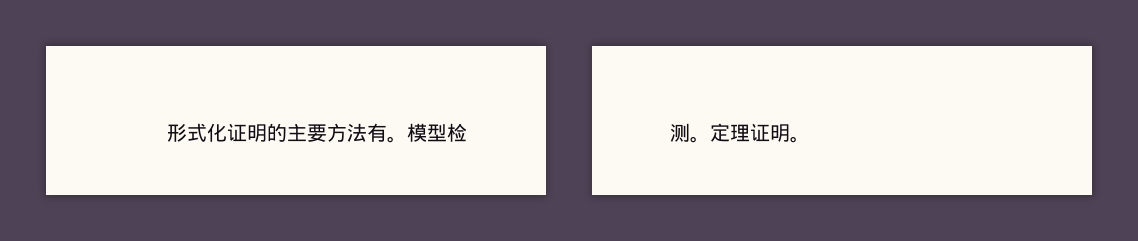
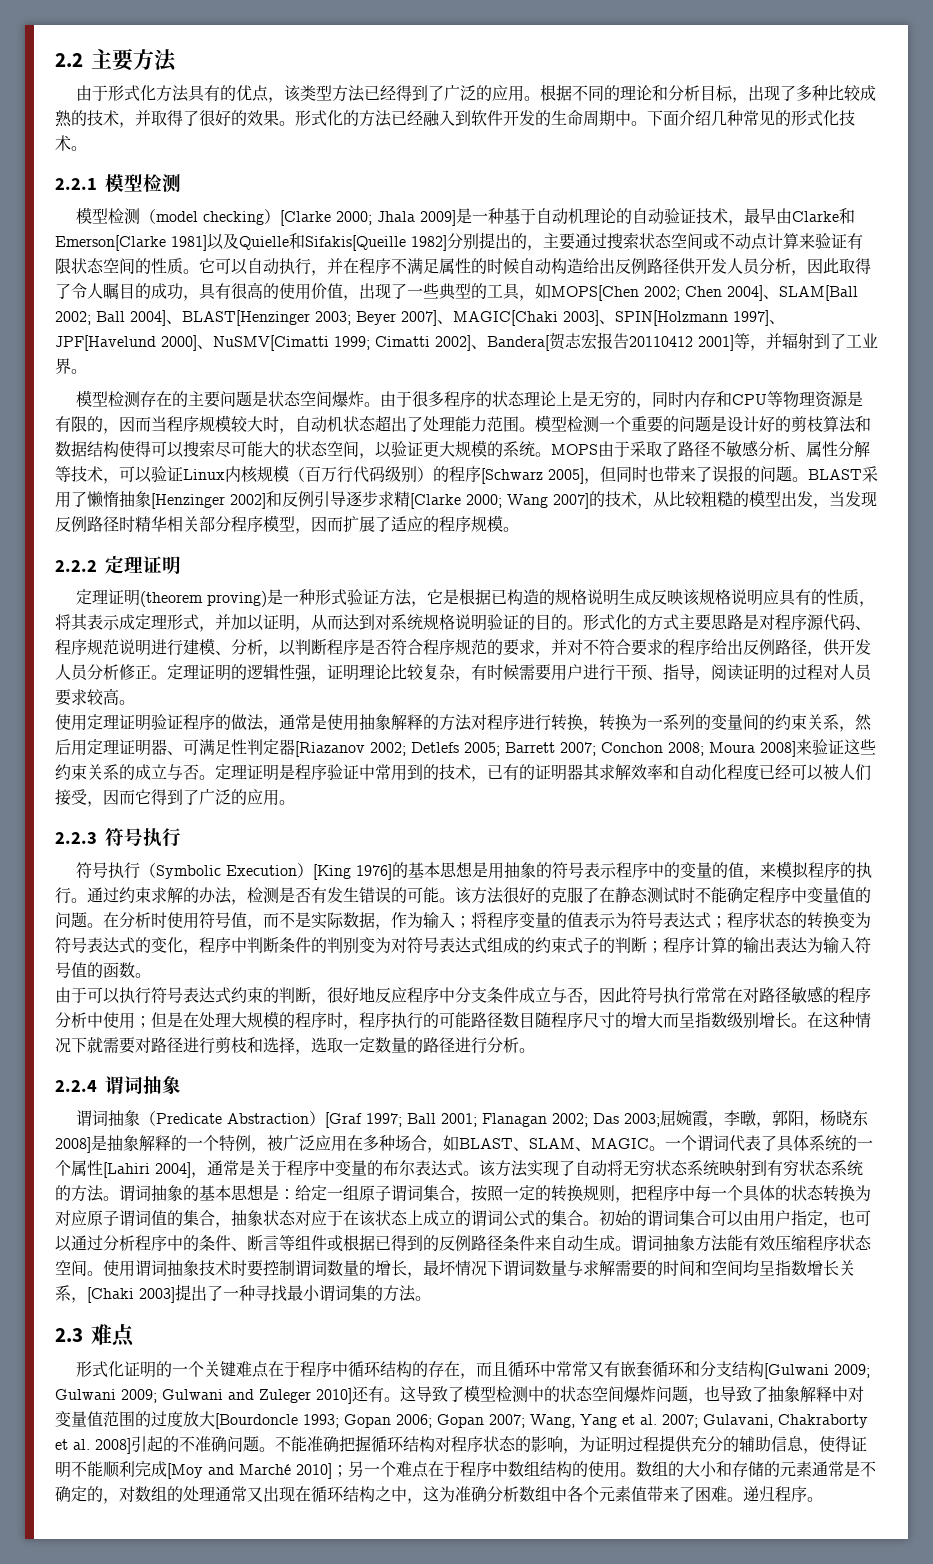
- 形式化证明的主要方法有。模型检测。定理证明。
+ 2.2主要方法
+ 由于形式化方法具有的优点，该类型方法已经得到了广泛的应用。根据不同的理论和分析目标，出现了多种比较成熟的技术，并取得了很好的效果。形式化的方法已经融入到软件开发的生命周期中。下面介绍几种常见的形式化技术。
+ 2.2.1模型检测
+ 模型检测（model checking）[Clarke 2000; Jhala 2009]是一种基于自动机理论的自动验证技术，最早由Clarke和Emerson[Clarke 1981]以及Quielle和Sifakis[Queille 1982]分别提出的，主要通过搜索状态空间或不动点计算来验证有限状态空间的性质。它可以自动执行，并在程序不满足属性的时候自动构造给出反例路径供开发人员分析，因此取得了令人瞩目的成功，具有很高的使用价值，出现了一些典型的工具，如MOPS[Chen 2002; Chen 2004]、SLAM[Ball 2002; Ball 2004]、BLAST[Henzinger 2003; Beyer 2007]、MAGIC[Chaki 2003]、SPIN[Holzmann 1997]、JPF[Havelund 2000]、NuSMV[Cimatti 1999; Cimatti 2002]、Bandera[贺志宏报告20110412 2001]等，并辐射到了工业界。
+ 模型检测存在的主要问题是状态空间爆炸。由于很多程序的状态理论上是无穷的，同时内存和CPU等物理资源是有限的，因而当程序规模较大时，自动机状态超出了处理能力范围。模型检测一个重要的问题是设计好的剪枝算法和数据结构使得可以搜索尽可能大的状态空间，以验证更大规模的系统。MOPS由于采取了路径不敏感分析、属性分解等技术，可以验证Linux内核规模（百万行代码级别）的程序[Schwarz 2005]，但同时也带来了误报的问题。BLAST采用了懒惰抽象[Henzinger 2002]和反例引导逐步求精[Clarke 2000; Wang 2007]的技术，从比较粗糙的模型出发，当发现反例路径时精华相关部分程序模型，因而扩展了适应的程序规模。
+ 2.2.2定理证明
+ 定理证明(theorem proving)是一种形式验证方法，它是根据已构造的规格说明生成反映该规格说明应具有的性质，将其表示成定理形式，并加以证明，从而达到对系统规格说明验证的目的。形式化的方式主要思路是对程序源代码、程序规范说明进行建模、分析，以判断程序是否符合程序规范的要求，并对不符合要求的程序给出反例路径，供开发人员分析修正。定理证明的逻辑性强，证明理论比较复杂，有时候需要用户进行干预、指导，阅读证明的过程对人员要求较高。
+ 使用定理证明验证程序的做法，通常是使用抽象解释的方法对程序进行转换，转换为一系列的变量间的约束关系，然后用定理证明器、可满足性判定器[Riazanov 2002; Detlefs 2005; Barrett 2007; Conchon 2008; Moura 2008]来验证这些约束关系的成立与否。定理证明是程序验证中常用到的技术，已有的证明器其求解效率和自动化程度已经可以被人们接受，因而它得到了广泛的应用。
+ 2.2.3符号执行
+ 符号执行（Symbolic Execution）[King 1976]的基本思想是用抽象的符号表示程序中的变量的值，来模拟程序的执行。通过约束求解的办法，检测是否有发生错误的可能。该方法很好的克服了在静态测试时不能确定程序中变量值的问题。在分析时使用符号值，而不是实际数据，作为输入；将程序变量的值表示为符号表达式；程序状态的转换变为符号表达式的变化，程序中判断条件的判别变为对符号表达式组成的约束式子的判断；程序计算的输出表达为输入符号值的函数。
+ 由于可以执行符号表达式约束的判断，很好地反应程序中分支条件成立与否，因此符号执行常常在对路径敏感的程序分析中使用；但是在处理大规模的程序时，程序执行的可能路径数目随程序尺寸的增大而呈指数级别增长。在这种情况下就需要对路径进行剪枝和选择，选取一定数量的路径进行分析。
+ 2.2.4谓词抽象
+ 谓词抽象（Predicate Abstraction）[Graf 1997; Ball 2001; Flanagan 2002; Das 2003;屈婉霞，李暾，郭阳，杨晓东2008]是抽象解释的一个特例，被广泛应用在多种场合，如BLAST、SLAM、MAGIC。一个谓词代表了具体系统的一个属性[Lahiri 2004]，通常是关于程序中变量的布尔表达式。该方法实现了自动将无穷状态系统映射到有穷状态系统的方法。谓词抽象的基本思想是：给定一组原子谓词集合，按照一定的转换规则，把程序中每一个具体的状态转换为对应原子谓词值的集合，抽象状态对应于在该状态上成立的谓词公式的集合。初始的谓词集合可以由用户指定，也可以通过分析程序中的条件、断言等组件或根据已得到的反例路径条件来自动生成。谓词抽象方法能有效压缩程序状态空间。使用谓词抽象技术时要控制谓词数量的增长，最坏情况下谓词数量与求解需要的时间和空间均呈指数增长关系，[Chaki 2003]提出了一种寻找最小谓词集的方法。
+ 2.3难点
+ 形式化证明的一个关键难点在于程序中循环结构的存在，而且循环中常常又有嵌套循环和分支结构[Gulwani 2009; Gulwani 2009; Gulwani and Zuleger 2010]还有。这导致了模型检测中的状态空间爆炸问题，也导致了抽象解释中对变量值范围的过度放大[Bourdoncle 1993; Gopan 2006; Gopan 2007; Wang, Yang et al. 2007; Gulavani, Chakraborty et al. 2008]引起的不准确问题。不能准确把握循环结构对程序状态的影响，为证明过程提供充分的辅助信息，使得证明不能顺利完成[Moy and Marché 2010]；另一个难点在于程序中数组结构的使用。数组的大小和存储的元素通常是不确定的，对数组的处理通常又出现在循环结构之中，这为准确分析数组中各个元素值带来了困难。递归程序。

